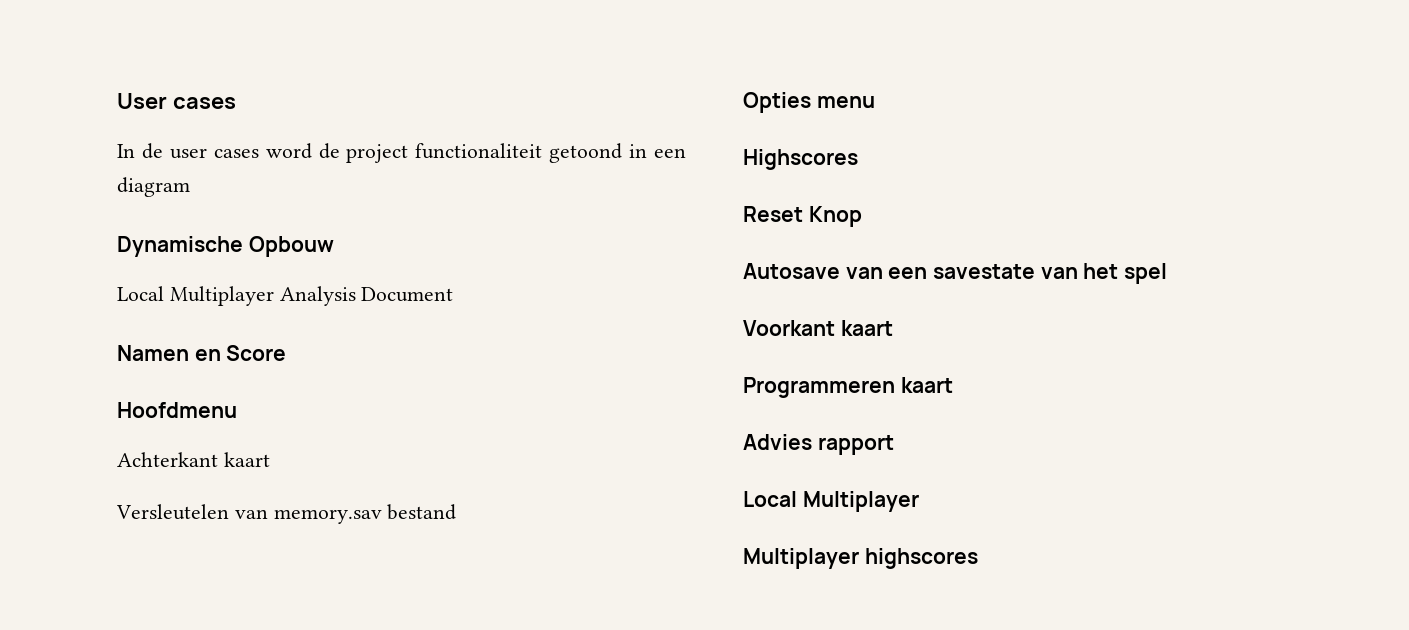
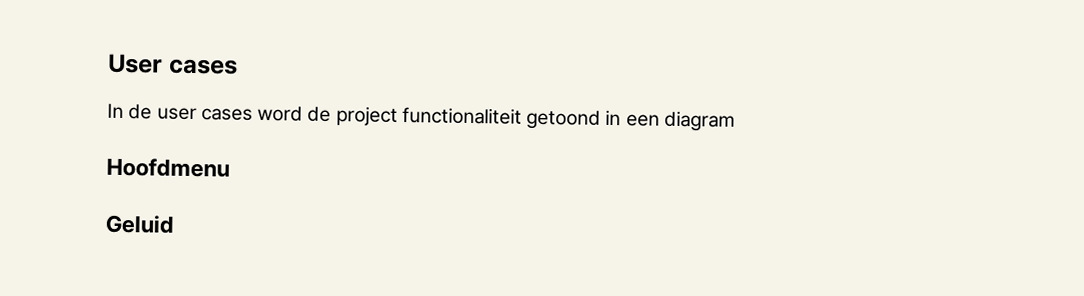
- Dynamische Opbouw
- Local Multiplayer Analysis Document
- Namen en Score
  Hoofdmenu
- Achterkant kaart
- Versleutelen van memory.sav bestand
- Opties menu
- Highscores
- Reset Knop
- Autosave van een savestate van het spel
- Voorkant kaart
- Programmeren kaart
- Advies rapport
- Local Multiplayer
- Multiplayer highscores
+ Geluid

